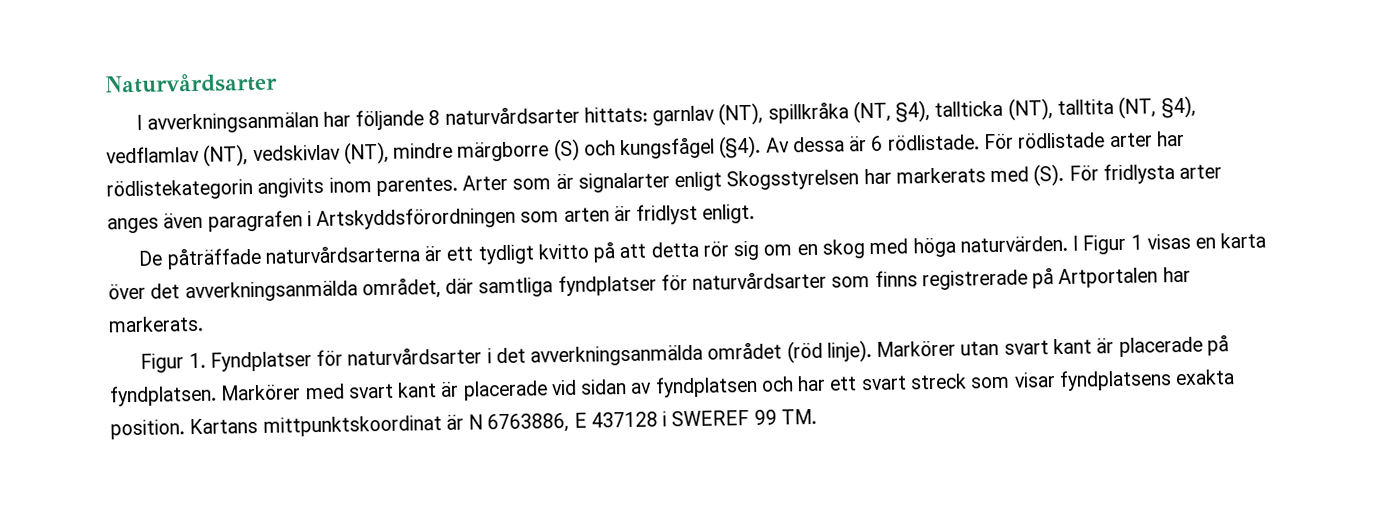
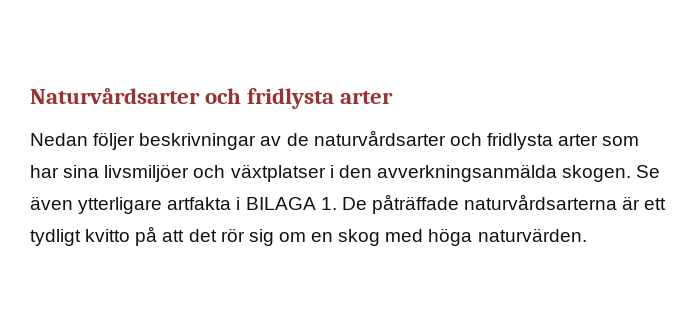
- Naturvårdsarter
- I avverkningsanmälan har följande 8 naturvårdsarter hittats: garnlav (NT), spillkråka (NT, §4), tallticka (NT), talltita (NT, §4), vedflamlav (NT), vedskivlav (NT), mindre märgborre (S) och kungsfågel (§4). Av dessa är 6 rödlistade. För rödlistade arter har rödlistekategorin angivits inom parentes. Arter som är signalarter enligt Skogsstyrelsen har markerats med (S). För fridlysta arter anges även paragrafen i Artskyddsförordningen som arten är fridlyst enligt.
- De påträffade naturvårdsarterna är ett tydligt kvitto på att detta rör sig om en skog med höga naturvärden. I Figur 1 visas en karta över det avverkningsanmälda området, där samtliga fyndplatser för naturvårdsarter som finns registrerade på Artportalen har markerats.
- Figur 1. Fyndplatser för naturvårdsarter i det avverkningsanmälda området (röd linje). Markörer utan svart kant är placerade på fyndplatsen. Markörer med svart kant är placerade vid sidan av fyndplatsen och har ett svart streck som visar fyndplatsens exakta position. Kartans mittpunktskoordinat är N 6763886, E 437128 i SWEREF 99 TM.
+ Naturvårdsarter och fridlysta arter
+ Nedan följer beskrivningar av de naturvårdsarter och fridlysta arter som har sina livsmiljöer och växtplatser i den avverkningsanmälda skogen. Se även ytterligare artfakta i BILAGA 1. De påträffade naturvårdsarterna är ett tydligt kvitto på att det rör sig om en skog med höga naturvärden.

